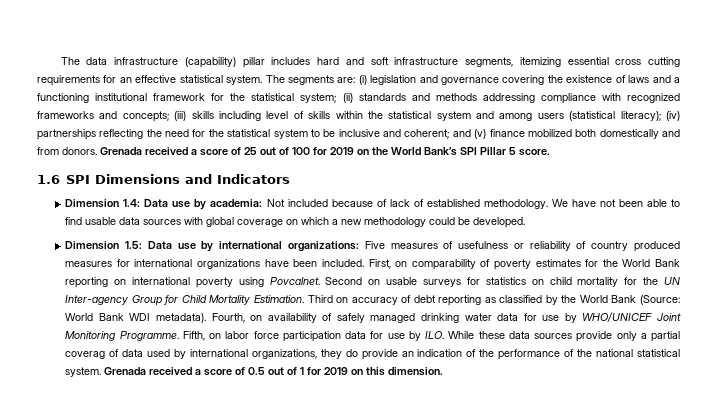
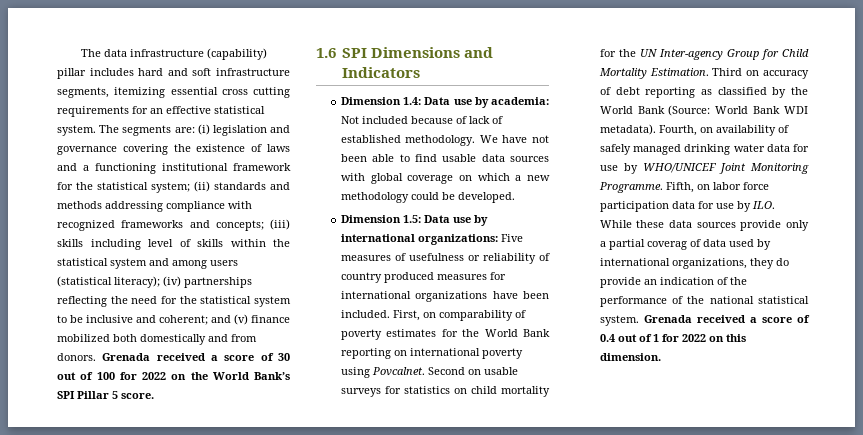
- Grenada received a score of 25 out of 100 for 2019 on the World Bank’s SPI Pillar 5 score.
+ Grenada received a score of 30 out of 100 for 2022 on the World Bank’s SPI Pillar 5 score.
- Grenada received a score of 0.5 out of 1 for 2019 on this dimension.
+ Grenada received a score of 0.4 out of 1 for 2022 on this dimension.

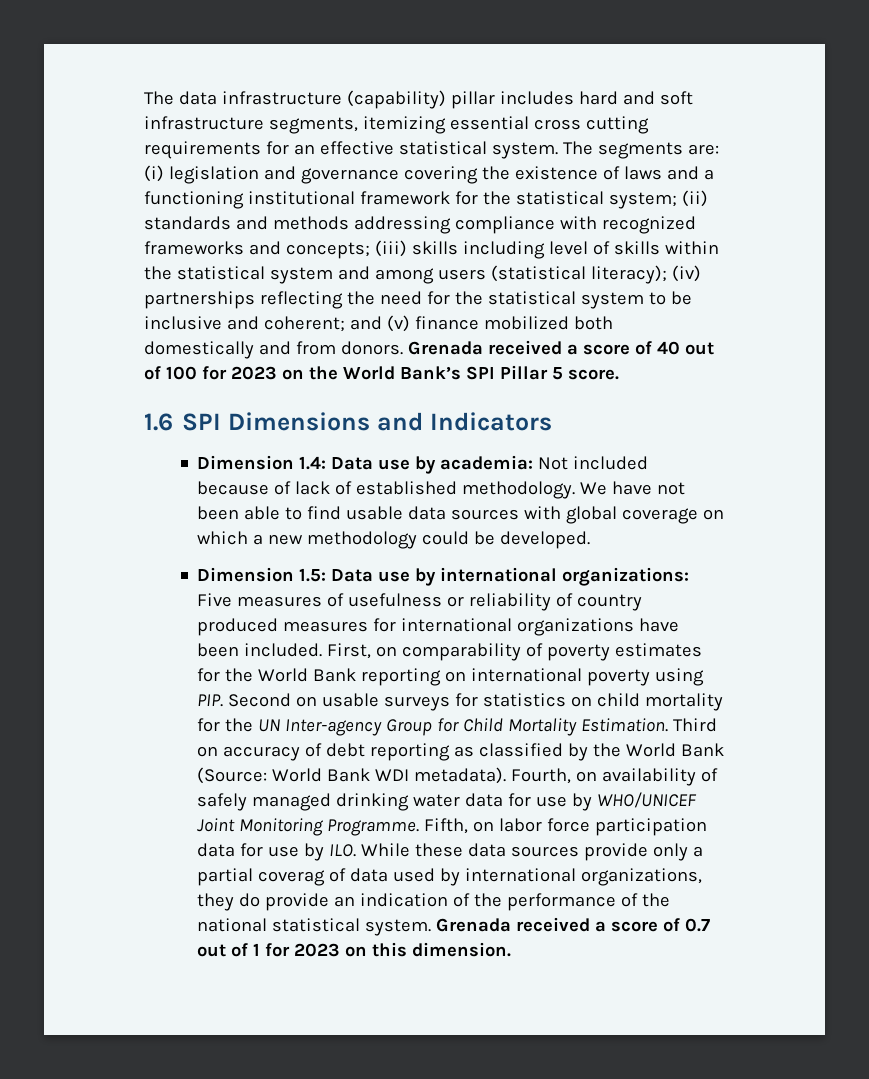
- Grenada received a score of 30 out of 100 for 2022 on the World Bank’s SPI Pillar 5 score.
+ Grenada received a score of 40 out of 100 for 2023 on the World Bank’s SPI Pillar 5 score.
- First, on comparability of poverty estimates for the World Bank reporting on international poverty using Povcalnet. Second on usable surveys for statistics on child mortality for the UN Inter-agency Group for Child Mortality Estimation.
+ First, on comparability of poverty estimates for the World Bank reporting on international poverty using PIP. Second on usable surveys for statistics on child mortality for the UN Inter-agency Group for Child Mortality Estimation.
- Grenada received a score of 0.4 out of 1 for 2022 on this dimension.
+ Grenada received a score of 0.7 out of 1 for 2023 on this dimension.

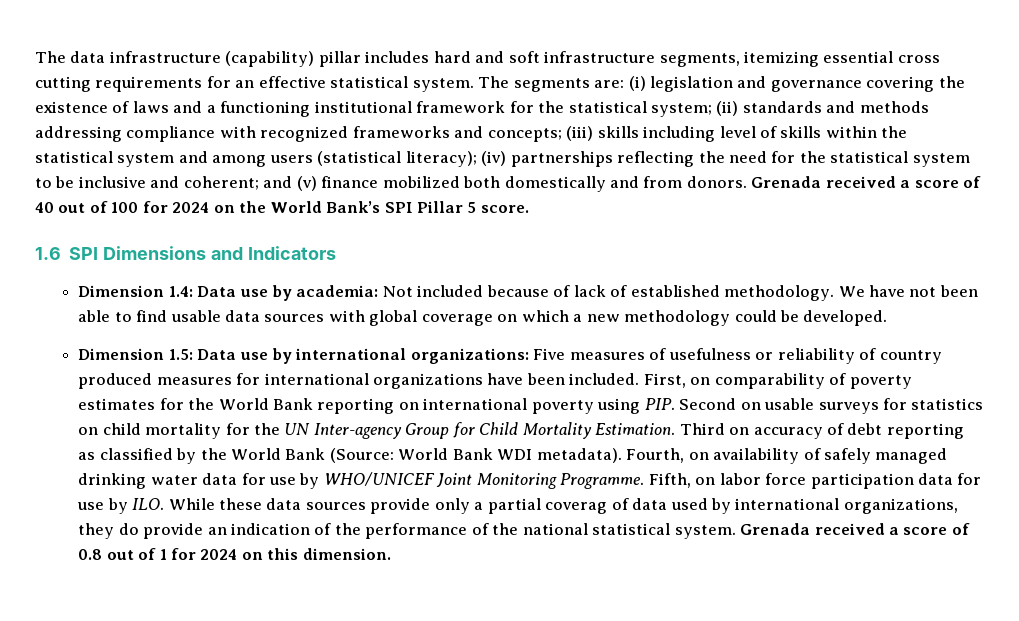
- Grenada received a score of 40 out of 100 for 2023 on the World Bank’s SPI Pillar 5 score.
+ Grenada received a score of 40 out of 100 for 2024 on the World Bank’s SPI Pillar 5 score.
- Grenada received a score of 0.7 out of 1 for 2023 on this dimension.
+ Grenada received a score of 0.8 out of 1 for 2024 on this dimension.

